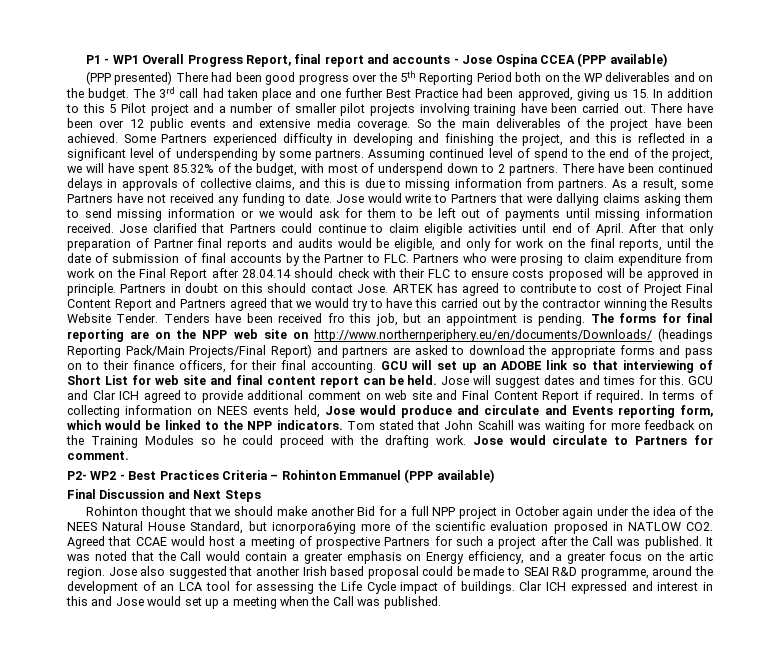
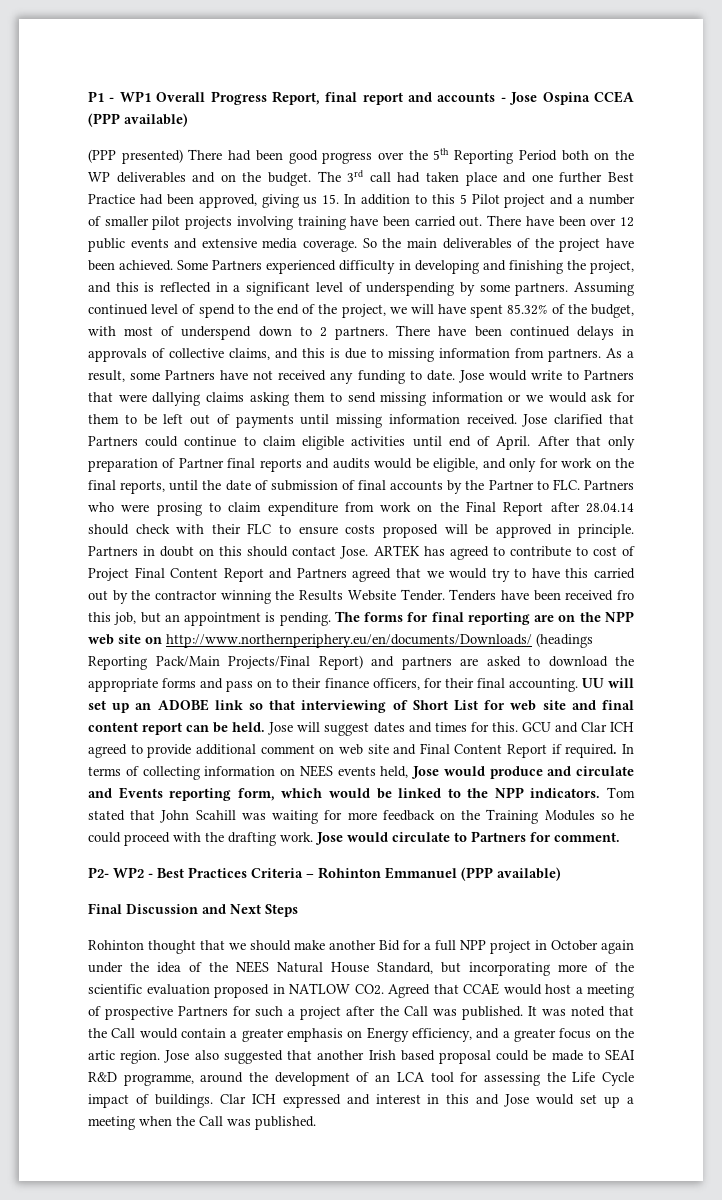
- GCU will set up an ADOBE link so that interviewing of Short List for web site and final content report can be held.
+ UU will set up an ADOBE link so that interviewing of Short List for web site and final content report can be held.
- Rohinton thought that we should make another Bid for a full NPP project in October again under the idea of the NEES Natural House Standard, but icnorpora6ying more of the scientific evaluation proposed in NATLOW CO2. Agreed that CCAE would host a meeting of prospective Partners for such a project after the Call was published.
+ Rohinton thought that we should make another Bid for a full NPP project in October again under the idea of the NEES Natural House Standard, but incorporating more of the scientific evaluation proposed in NATLOW CO2. Agreed that CCAE would host a meeting of prospective Partners for such a project after the Call was published.

